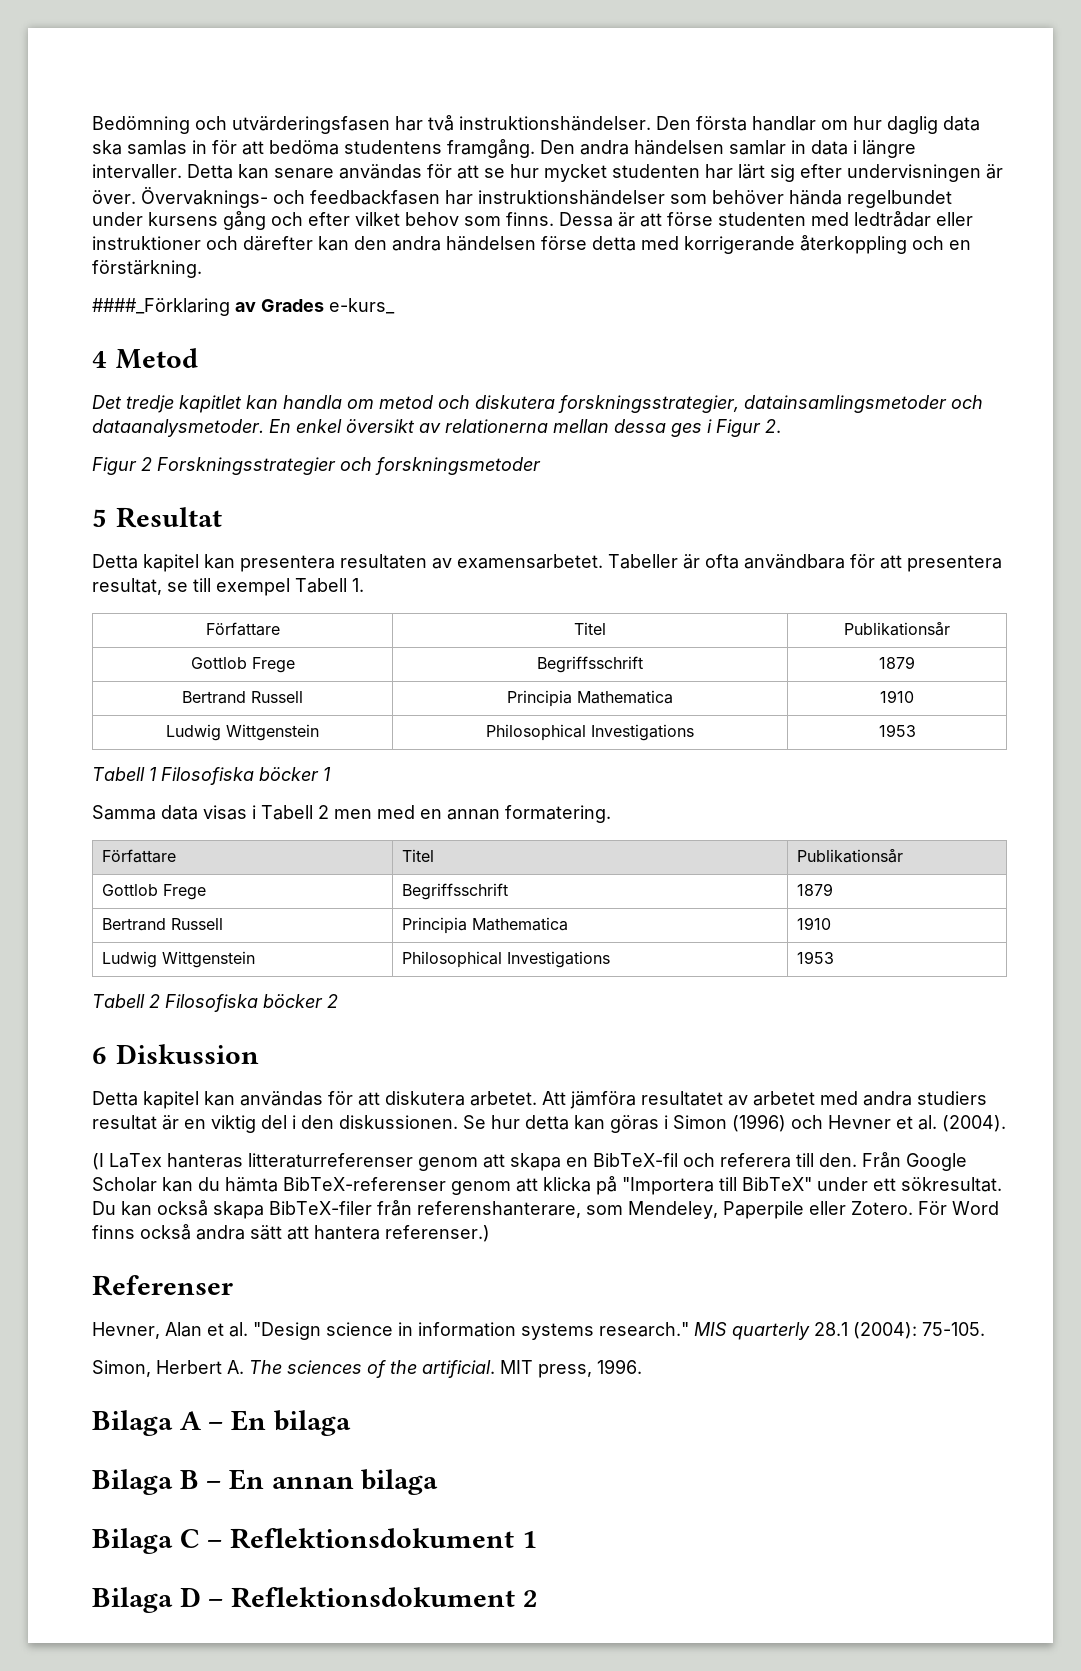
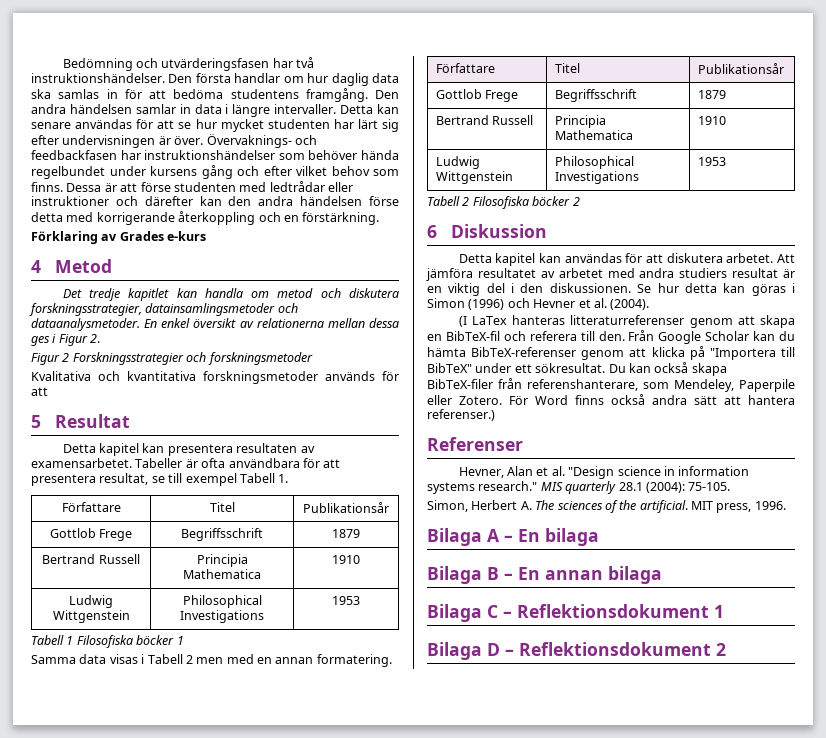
- ####_Förklaring av Grades e-kurs_
+ Förklaring av Grades e-kurs
+ Kvalitativa och kvantitativa forskningsmetoder används för att

